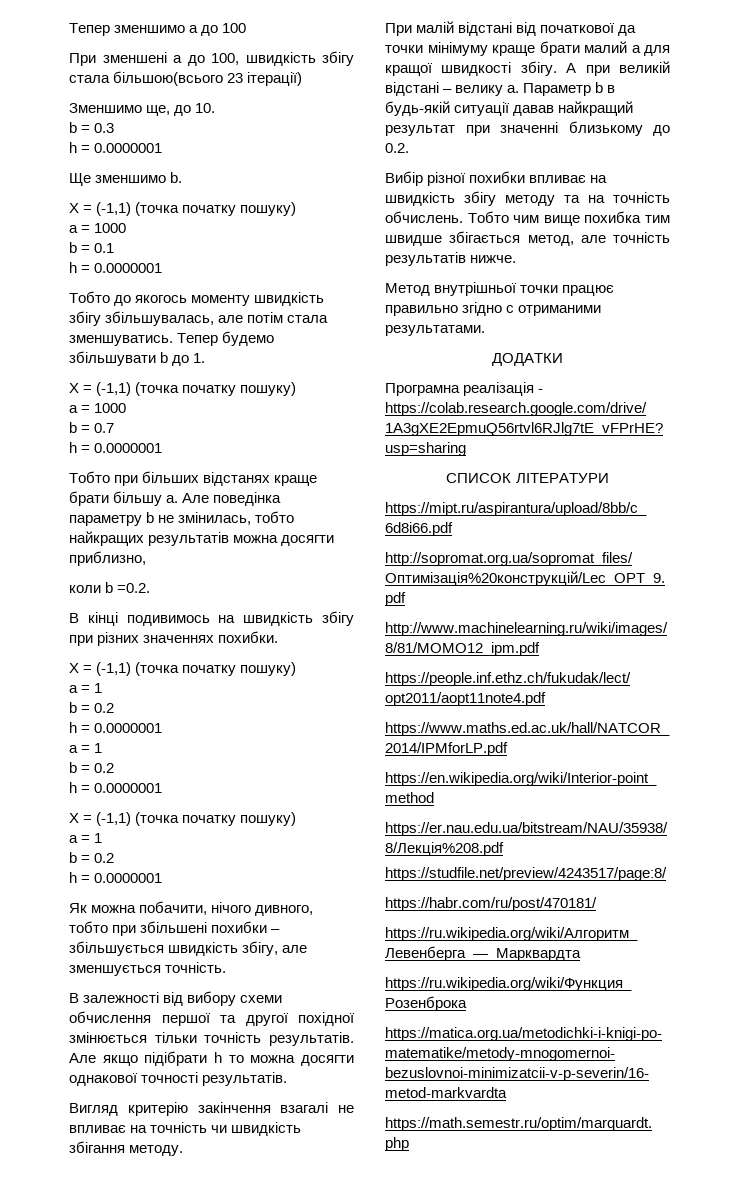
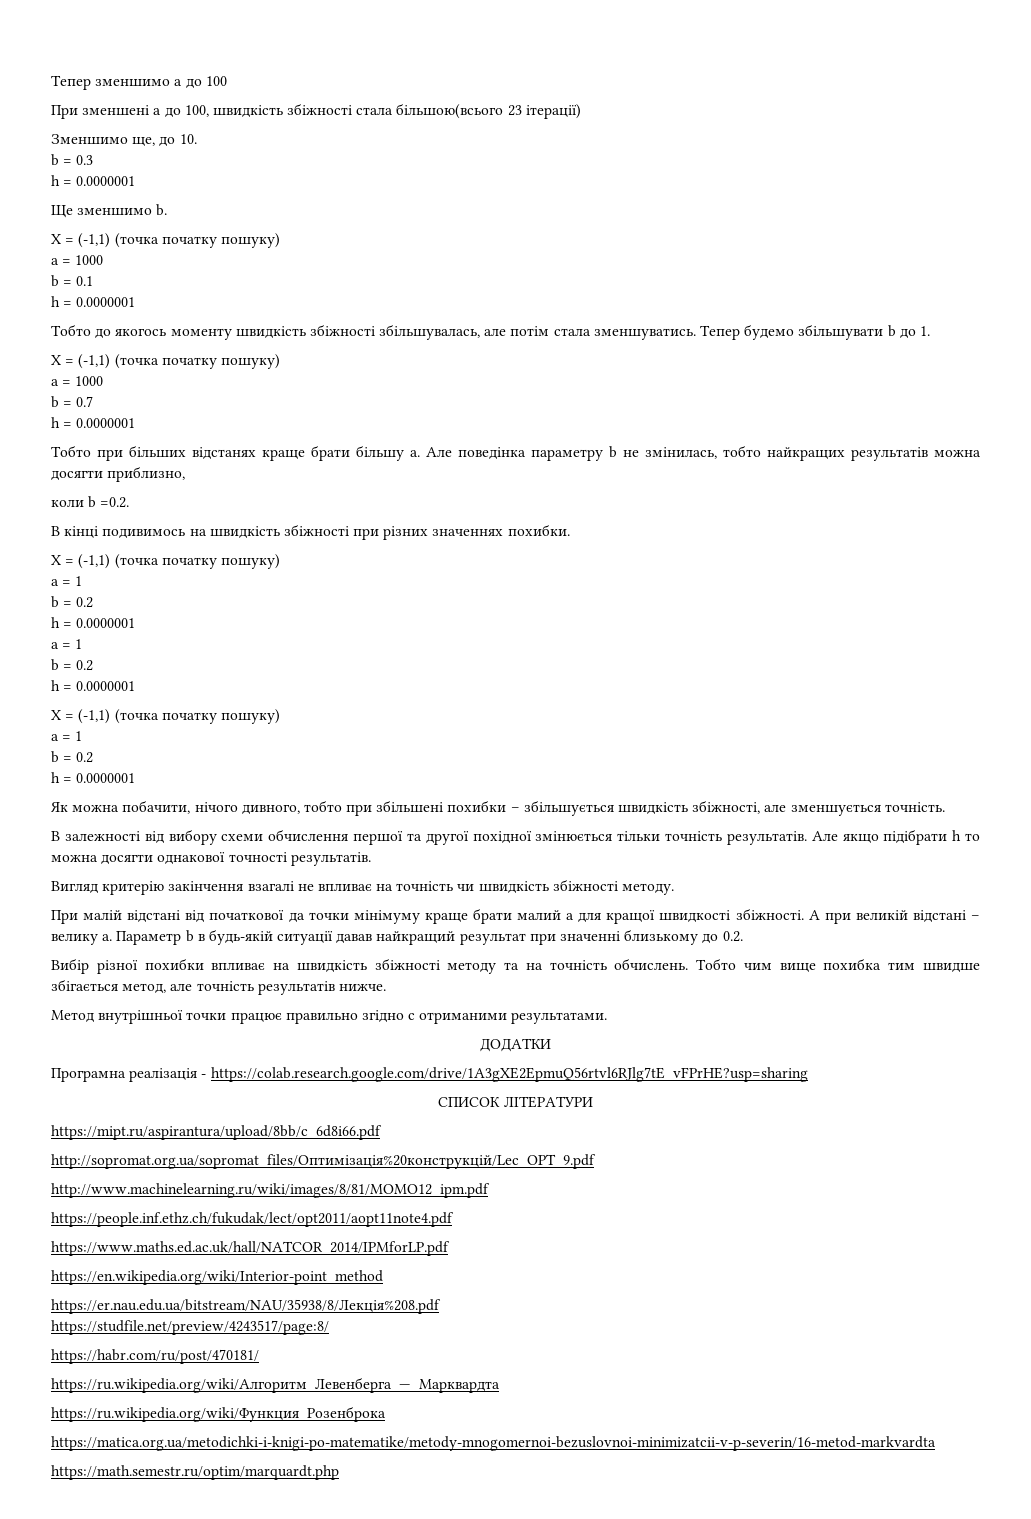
- При зменшені а до 100, швидкість збігу стала більшою(всього 23 ітерації)
+ При зменшені а до 100, швидкість збіжності стала більшою(всього 23 ітерації)
- Тобто до якогось моменту швидкість збігу збільшувалась, але потім стала зменшуватись.
+ Тобто до якогось моменту швидкість збіжності збільшувалась, але потім стала зменшуватись.
- В кінці подивимось на швидкість збігу при різних значеннях похибки.
+ В кінці подивимось на швидкість збіжності при різних значеннях похибки.
- Як можна побачити, нічого дивного, тобто при збільшені похибки – збільшується швидкість збігу, але зменшується точність.
+ Як можна побачити, нічого дивного, тобто при збільшені похибки – збільшується швидкість збіжності, але зменшується точність.
- Вигляд критерію закінчення взагалі не впливає на точність чи швидкість збігання методу.
+ Вигляд критерію закінчення взагалі не впливає на точність чи швидкість збіжності методу.
- При малій відстані від початкової да точки мінімуму краще брати малий a для кращої швидкості збігу.
+ При малій відстані від початкової да точки мінімуму краще брати малий a для кращої швидкості збіжності.
- Вибір різної похибки впливає на швидкість збігу методу та на точність обчислень.
+ Вибір різної похибки впливає на швидкість збіжності методу та на точність обчислень.

